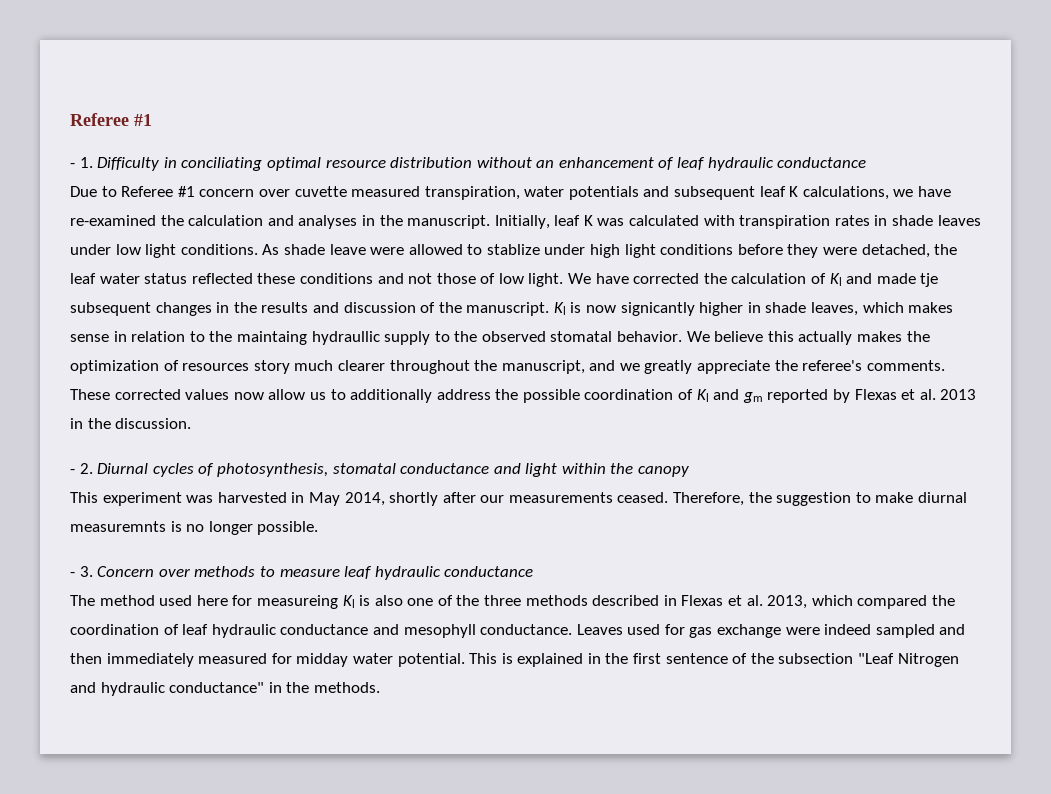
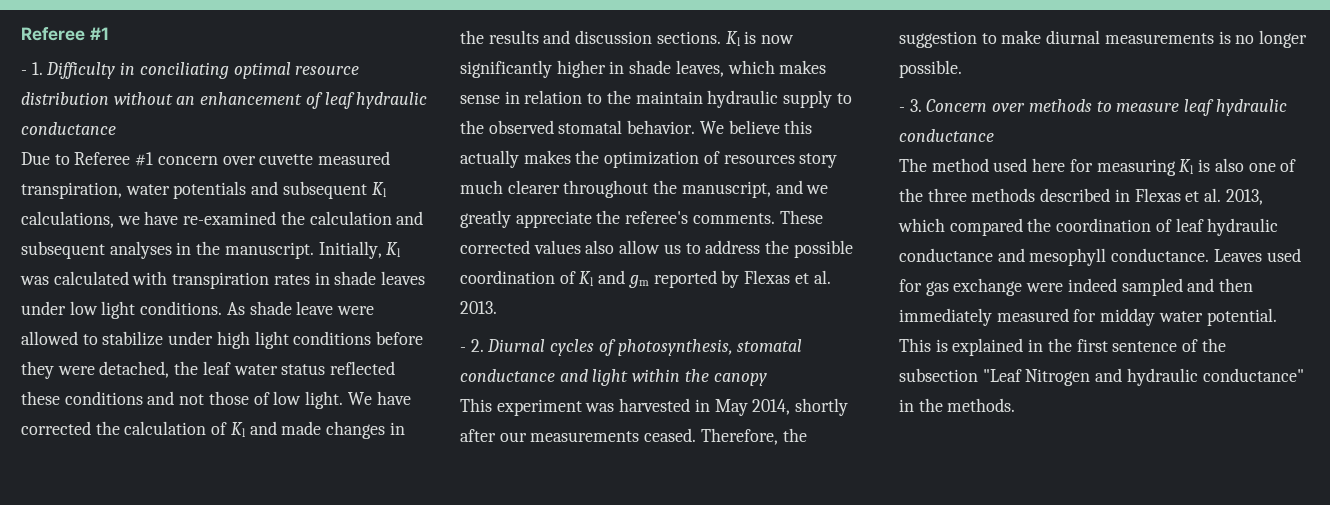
- Due to Referee #1 concern over cuvette measured transpiration, water potentials and subsequent leaf K calculations, we have re-examined the calculation and analyses in the manuscript.
+ Due to Referee #1 concern over cuvette measured transpiration, water potentials and subsequent Kl calculations, we have re-examined the calculation and subsequent analyses in the manuscript.
- Initially, leaf K was calculated with transpiration rates in shade leaves under low light conditions.
+ Initially, Kl was calculated with transpiration rates in shade leaves under low light conditions.
- As shade leave were allowed to stablize under high light conditions before they were detached, the leaf water status reflected these conditions and not those of low light.
+ As shade leave were allowed to stabilize under high light conditions before they were detached, the leaf water status reflected these conditions and not those of low light.
- We have corrected the calculation of Kl and made tje subsequent changes in the results and discussion of the manuscript.
+ We have corrected the calculation of Kl and made changes in the results and discussion sections.
- Kl is now signicantly higher in shade leaves, which makes sense in relation to the maintaing hydraullic supply to the observed stomatal behavior.
+ Kl is now significantly higher in shade leaves, which makes sense in relation to the maintain hydraulic supply to the observed stomatal behavior.
- These corrected values now allow us to additionally address the possible coordination of Kl and gm reported by Flexas et al. 2013 in the discussion.
+ These corrected values also allow us to address the possible coordination of Kl and gm reported by Flexas et al. 2013.
- Therefore, the suggestion to make diurnal measuremnts is no longer possible.
+ Therefore, the suggestion to make diurnal measurements is no longer possible.
- The method used here for measureing Kl is also one of the three methods described in Flexas et al. 2013, which compared the coordination of leaf hydraulic conductance and mesophyll conductance.
+ The method used here for measuring Kl is also one of the three methods described in Flexas et al. 2013, which compared the coordination of leaf hydraulic conductance and mesophyll conductance.

